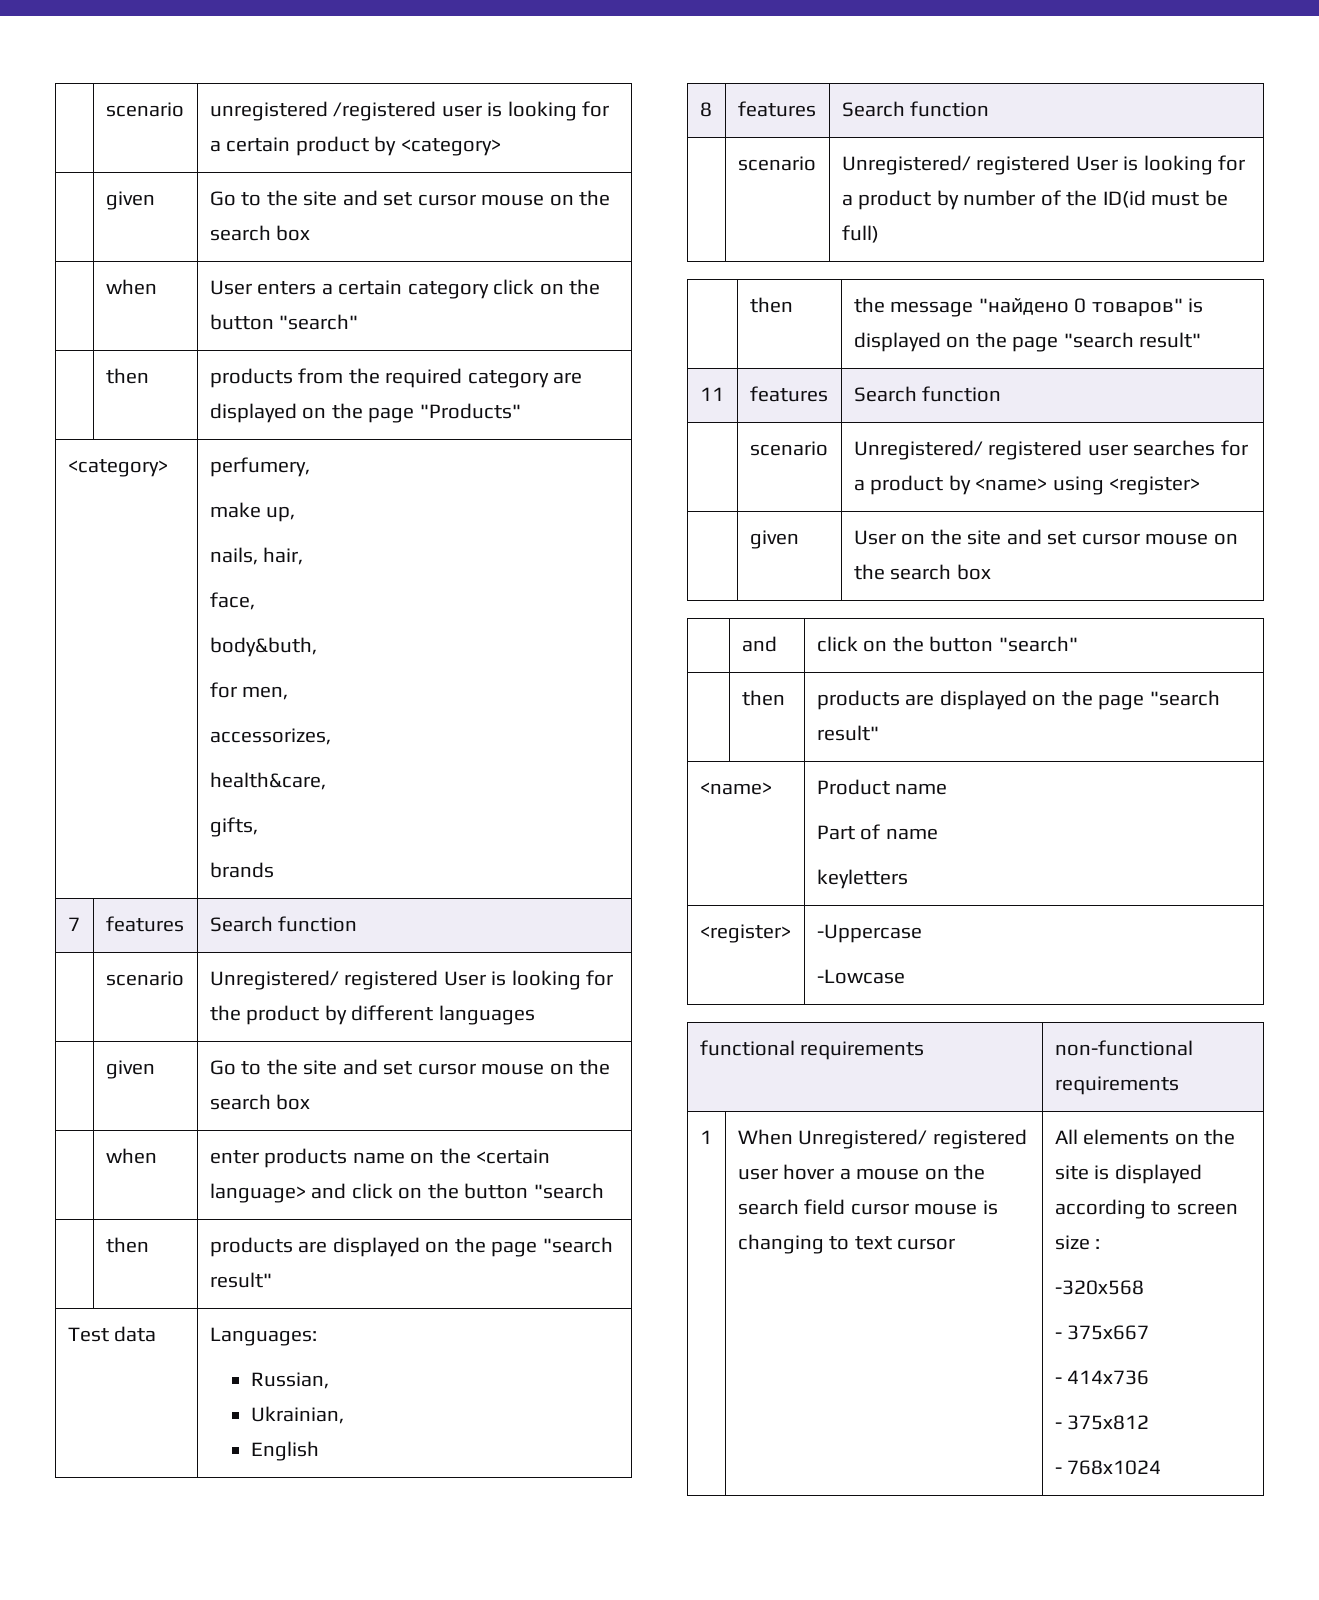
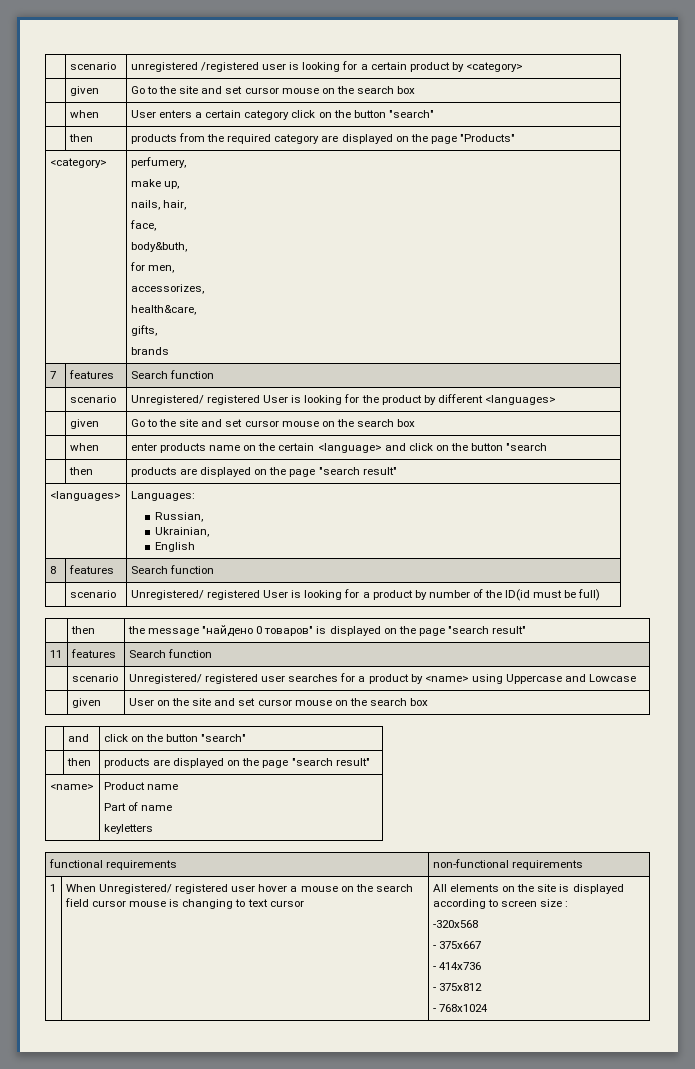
- | scenario | Unregistered/ registered User is looking for the product by different languages
+ | scenario | Unregistered/ registered User is looking for the product by different <languages>
- | when | enter products name on the <certain language> and click on the button "search
+ | when | enter products name on the certain <language> and click on the button "search
- Test data | Languages:
+ <languages> | Languages:
- | scenario | Unregistered/ registered user searches for a product by <name> using <register>
+ | scenario | Unregistered/ registered user searches for a product by <name> using Uppercase and Lowcase
- <register> | -Uppercase
- -Lowcase

